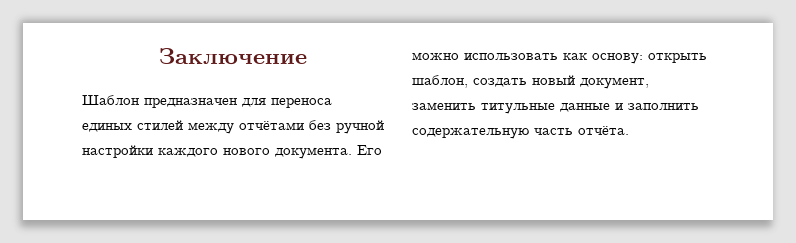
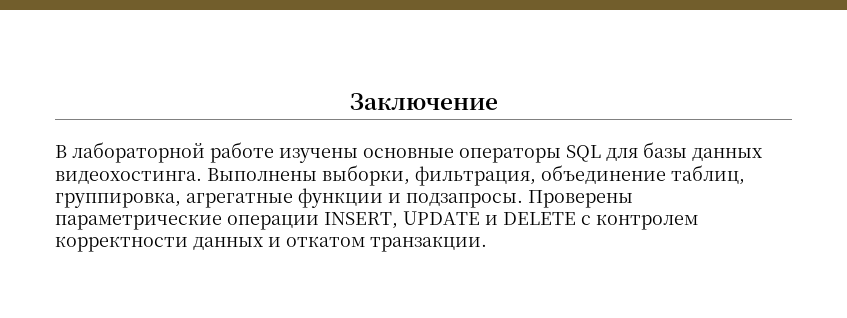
- Шаблон предназначен для переноса единых стилей между отчётами без ручной настройки каждого нового документа. Его можно использовать как основу: открыть шаблон, создать новый документ, заменить титульные данные и заполнить содержательную часть отчёта.
+ В лабораторной работе изучены основные операторы SQL для базы данных видеохостинга. Выполнены выборки, фильтрация, объединение таблиц, группировка, агрегатные функции и подзапросы. Проверены параметрические операции INSERT, UPDATE и DELETE с контролем корректности данных и откатом транзакции.

